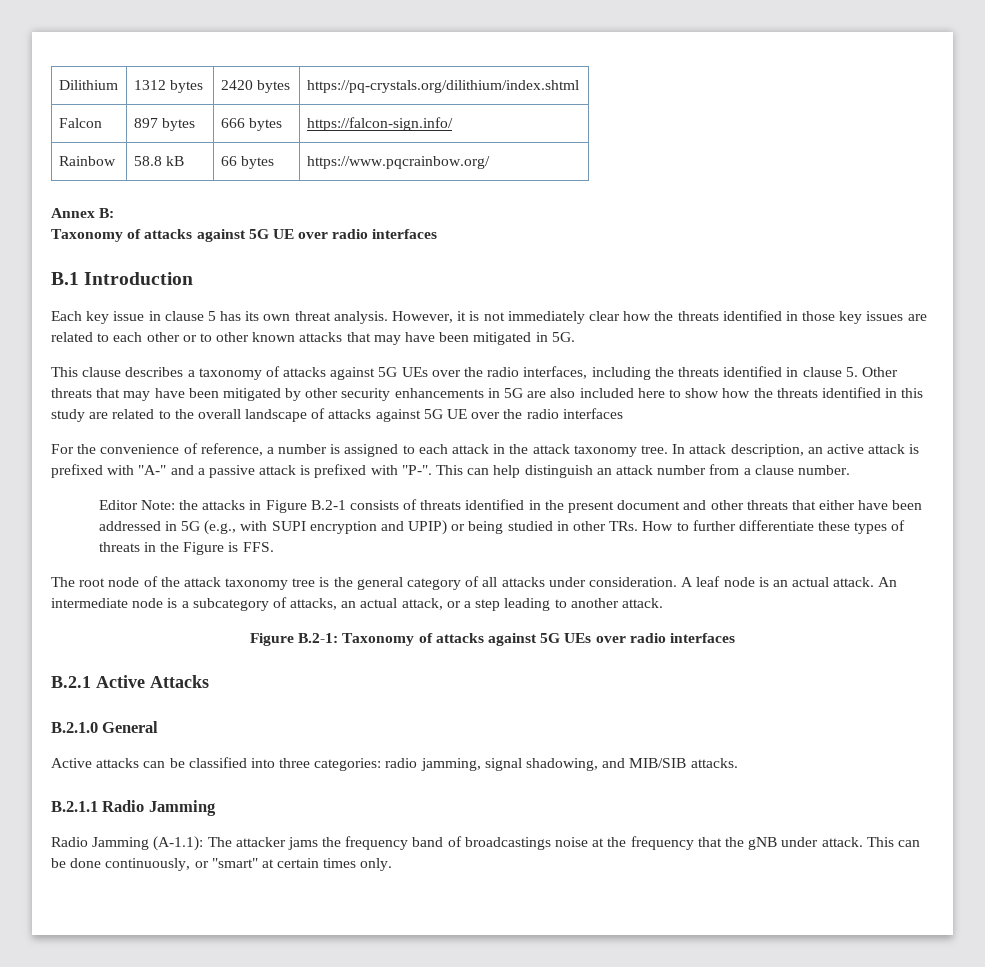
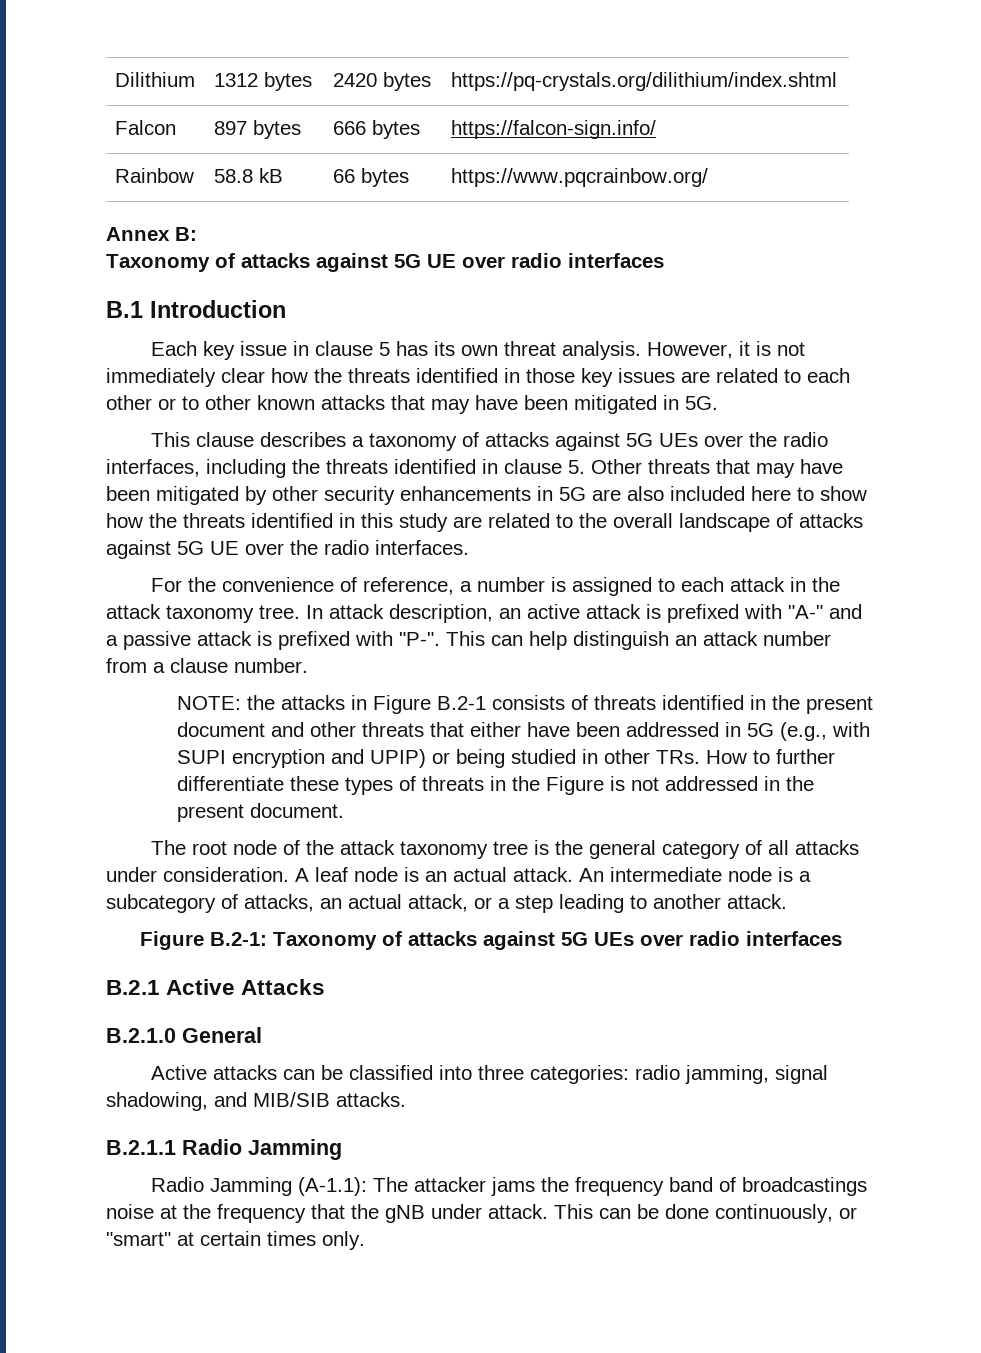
- This clause describes a taxonomy of attacks against 5G UEs over the radio interfaces, including the threats identified in clause 5. Other threats that may have been mitigated by other security enhancements in 5G are also included here to show how the threats identified in this study are related to the overall landscape of attacks against 5G UE over the radio interfaces
+ This clause describes a taxonomy of attacks against 5G UEs over the radio interfaces, including the threats identified in clause 5. Other threats that may have been mitigated by other security enhancements in 5G are also included here to show how the threats identified in this study are related to the overall landscape of attacks against 5G UE over the radio interfaces.
- Editor Note: the attacks in Figure B.2-1 consists of threats identified in the present document and other threats that either have been addressed in 5G (e.g., with SUPI encryption and UPIP) or being studied in other TRs. How to further differentiate these types of threats in the Figure is FFS.
+ NOTE: the attacks in Figure B.2-1 consists of threats identified in the present document and other threats that either have been addressed in 5G (e.g., with SUPI encryption and UPIP) or being studied in other TRs. How to further differentiate these types of threats in the Figure is not addressed in the present document.

